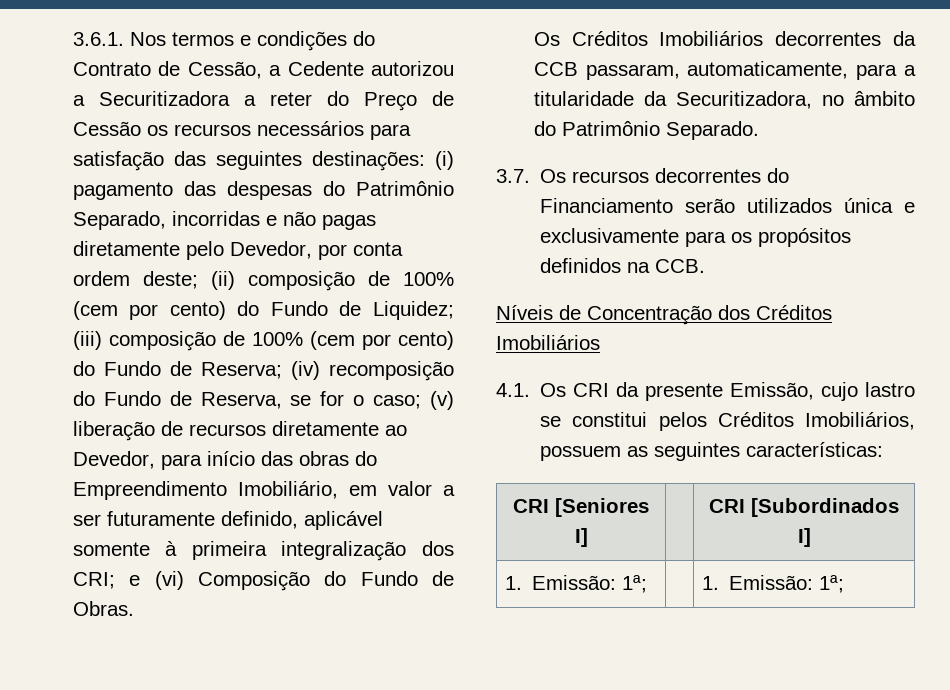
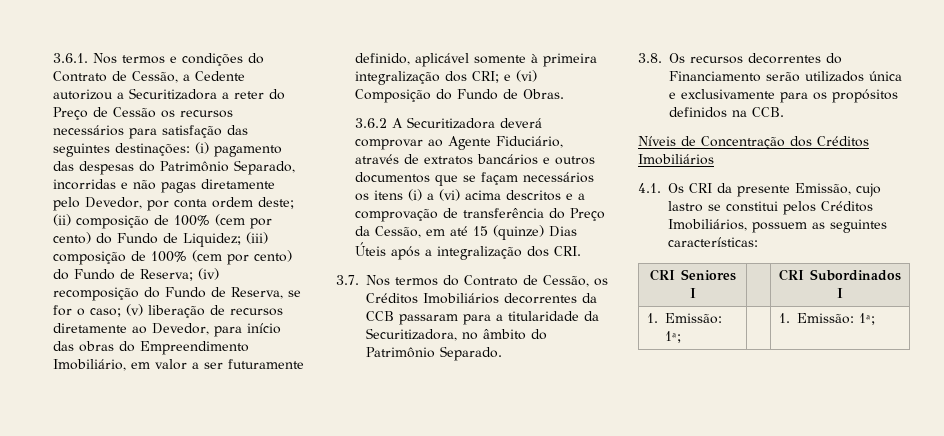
- Os Créditos Imobiliários decorrentes da CCB passaram, automaticamente, para a titularidade da Securitizadora, no âmbito do Patrimônio Separado.
+ 3.6.2 A Securitizadora deverá comprovar ao Agente Fiduciário, através de extratos bancários e outros documentos que se façam necessários os itens (i) a (vi) acima descritos e a comprovação de transferência do Preço da Cessão, em até 15 (quinze) Dias Úteis após a integralização dos CRI.
+ 3.7. Nos termos do Contrato de Cessão, os Créditos Imobiliários decorrentes da CCB passaram para a titularidade da Securitizadora, no âmbito do Patrimônio Separado.
- 3.7. Os recursos decorrentes do Financiamento serão utilizados única e exclusivamente para os propósitos definidos na CCB.
+ 3.8. Os recursos decorrentes do Financiamento serão utilizados única e exclusivamente para os propósitos definidos na CCB.
- CRI [Seniores I] | | CRI [Subordinados I]
+ CRI Seniores I | | CRI Subordinados I

